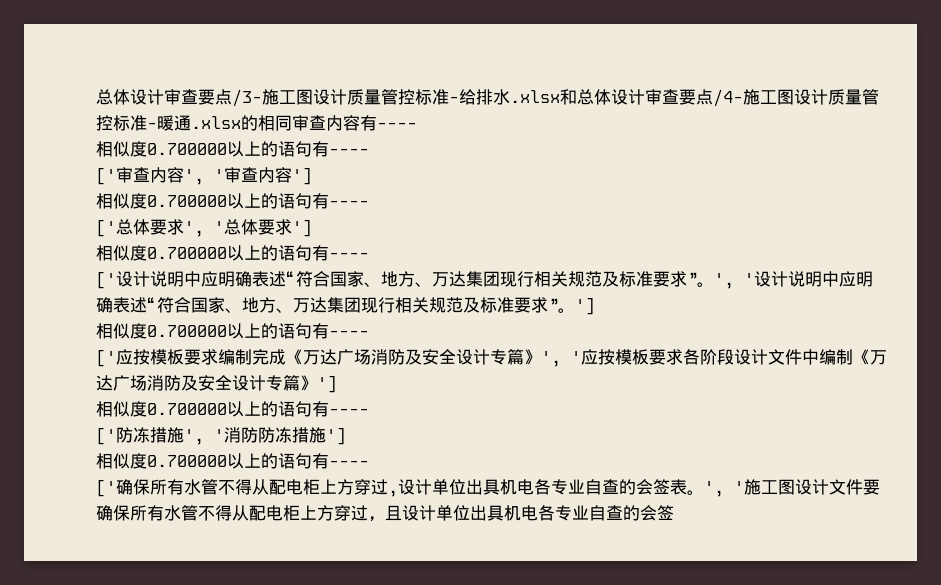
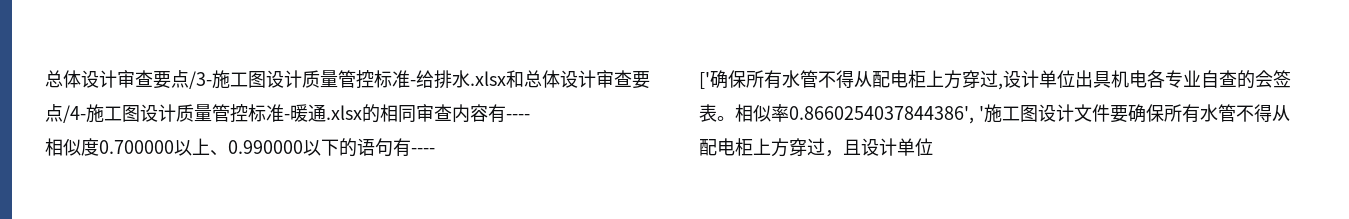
  总体设计审查要点/3-施工图设计质量管控标准-给排水.xlsx和总体设计审查要点/4-施工图设计质量管控标准-暖通.xlsx的相同审查内容有----
- 相似度0.700000以上的语句有----
- ['审查内容', '审查内容']
- 相似度0.700000以上的语句有----
- ['总体要求', '总体要求']
- 相似度0.700000以上的语句有----
- ['设计说明中应明确表述“符合国家、地方、万达集团现行相关规范及标准要求”。', '设计说明中应明确表述“符合国家、地方、万达集团现行相关规范及标准要求”。']
- 相似度0.700000以上的语句有----
- ['应按模板要求编制完成《万达广场消防及安全设计专篇》', '应按模板要求各阶段设计文件中编制《万达广场消防及安全设计专篇》']
- 相似度0.700000以上的语句有----
- ['防冻措施', '消防防冻措施']
- 相似度0.700000以上的语句有----
+ 相似度0.700000以上、0.990000以下的语句有----
- ', '施工图设计文件要确保所有水管不得从配电柜上方穿过，且设计单位出具机电各专业自查的会签
+ 相似率0.8660254037844386', '施工图设计文件要确保所有水管不得从配电柜上方穿过，且设计单位

